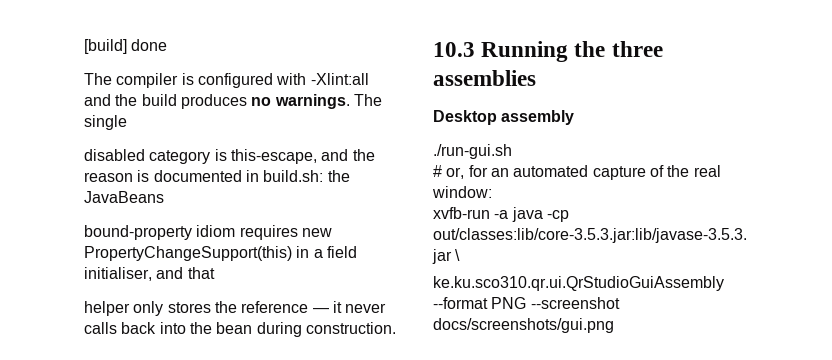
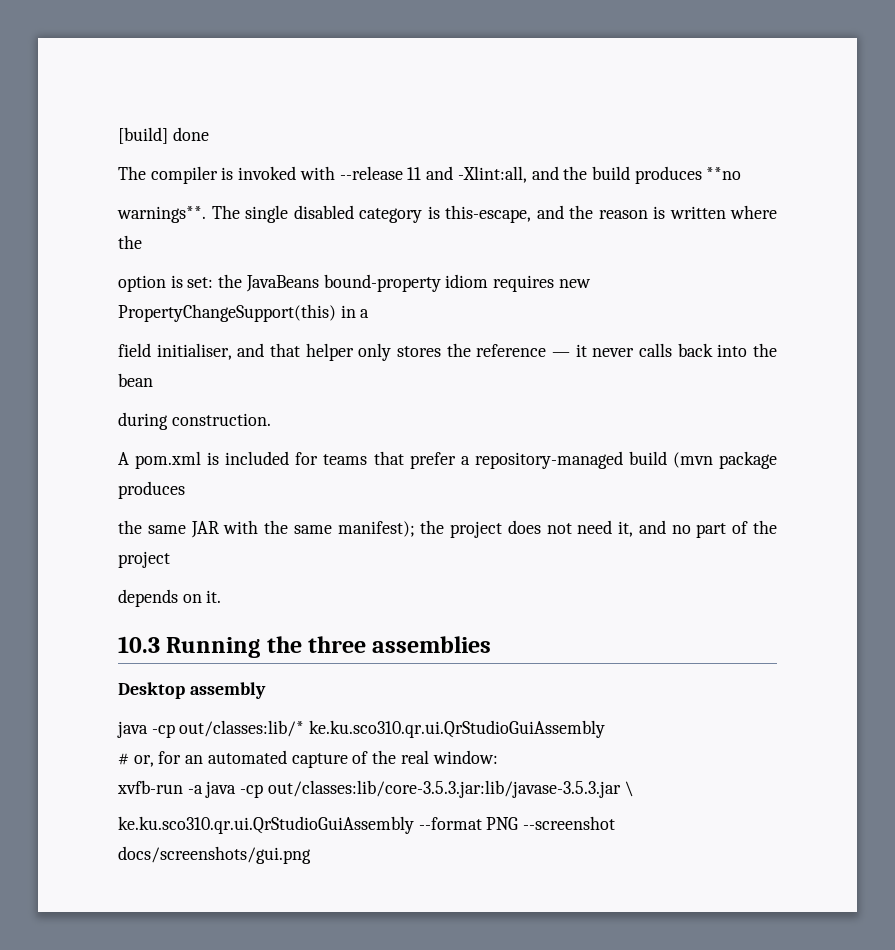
- The compiler is configured with -Xlint:all and the build produces no warnings.
+ The compiler is invoked with --release 11 and -Xlint:all, and the build produces **no
+ warnings**.
- The single
- disabled category is this-escape, and the reason is documented in build.sh: the JavaBeans
- bound-property idiom requires new PropertyChangeSupport(this) in a field initialiser, and that
- helper only stores the reference — it never calls back into the bean during construction.
+ The single disabled category is this-escape, and the reason is written where the
+ option is set: the JavaBeans bound-property idiom requires new PropertyChangeSupport(this) in a
+ field initialiser, and that helper only stores the reference — it never calls back into the bean
+ during construction.
+ A pom.xml is included for teams that prefer a repository-managed build (mvn package produces
+ the same JAR with the same manifest); the project does not need it, and no part of the project
+ depends on it.
- ./run-gui.sh
+ java -cp out/classes:lib/* ke.ku.sco310.qr.ui.QrStudioGuiAssembly

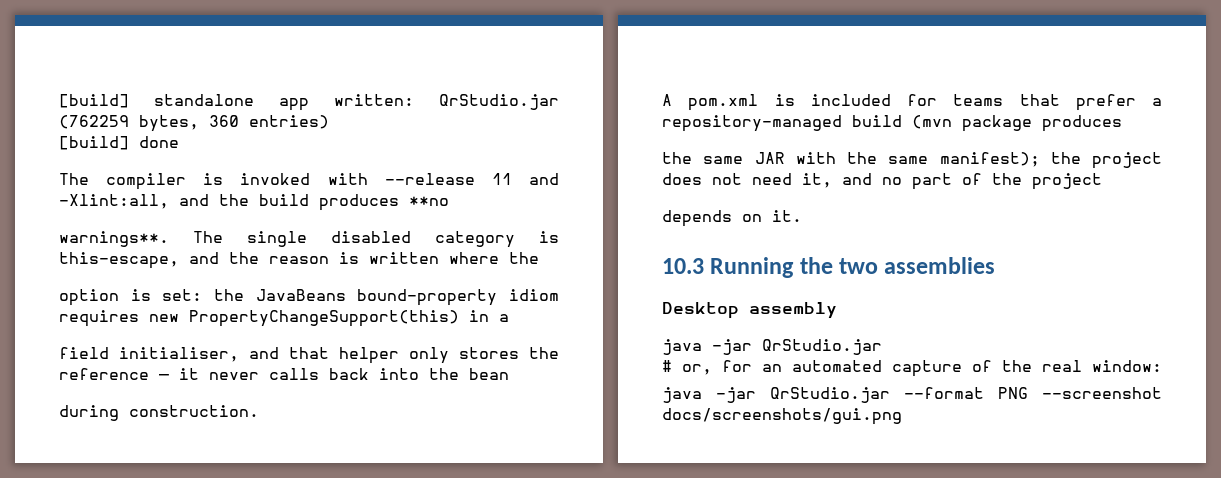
+ [build] standalone app written: QrStudio.jar (762259 bytes, 360 entries)
- 10.3 Running the three assemblies
+ 10.3 Running the two assemblies
  Desktop assembly
- java -cp out/classes:lib/* ke.ku.sco310.qr.ui.QrStudioGuiAssembly
+ java -jar QrStudio.jar
- xvfb-run -a java -cp out/classes:lib/core-3.5.3.jar:lib/javase-3.5.3.jar \
- ke.ku.sco310.qr.ui.QrStudioGuiAssembly --format PNG --screenshot docs/screenshots/gui.png
+ java -jar QrStudio.jar --format PNG --screenshot docs/screenshots/gui.png

